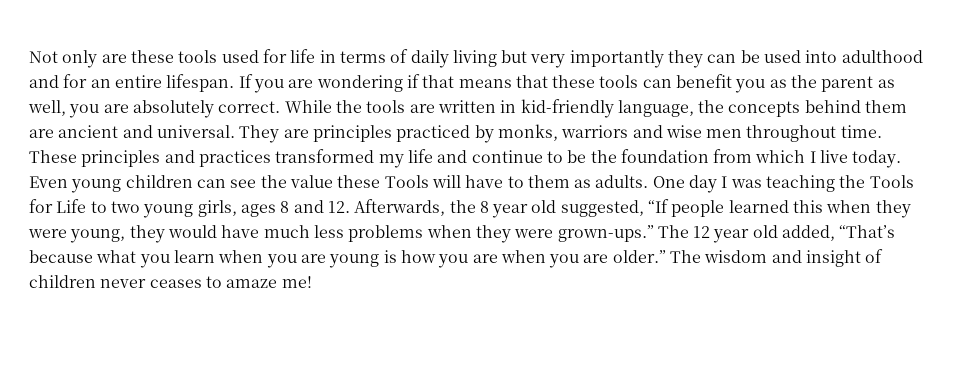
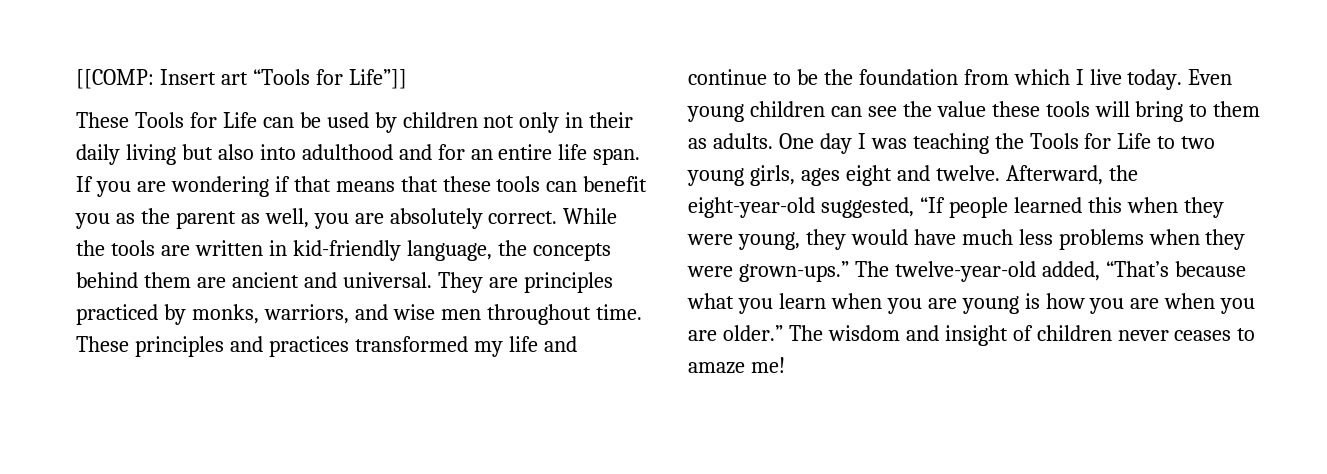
- Not only are these tools used for life in terms of daily living but very importantly they can be used into adulthood and for an entire lifespan.
+ [[COMP: Insert art “Tools for Life”]]
+ These Tools for Life can be used by children not only in their daily living but also into adulthood and for an entire life span.
- They are principles practiced by monks, warriors and wise men throughout time.
+ They are principles practiced by monks, warriors, and wise men throughout time.
- Even young children can see the value these Tools will have to them as adults.
+ Even young children can see the value these tools will bring to them as adults.
- One day I was teaching the Tools for Life to two young girls, ages 8 and 12. Afterwards, the 8 year old suggested, “If people learned this when they were young, they would have much less problems when they were grown-ups.”
+ One day I was teaching the Tools for Life to two young girls, ages eight and twelve. Afterward, the eight-year-old suggested, “If people learned this when they were young, they would have much less problems when they were grown-ups.”
- The 12 year old added, “That’s because what you learn when you are young is how you are when you are older.”
+ The twelve-year-old added, “That’s because what you learn when you are young is how you are when you are older.”

